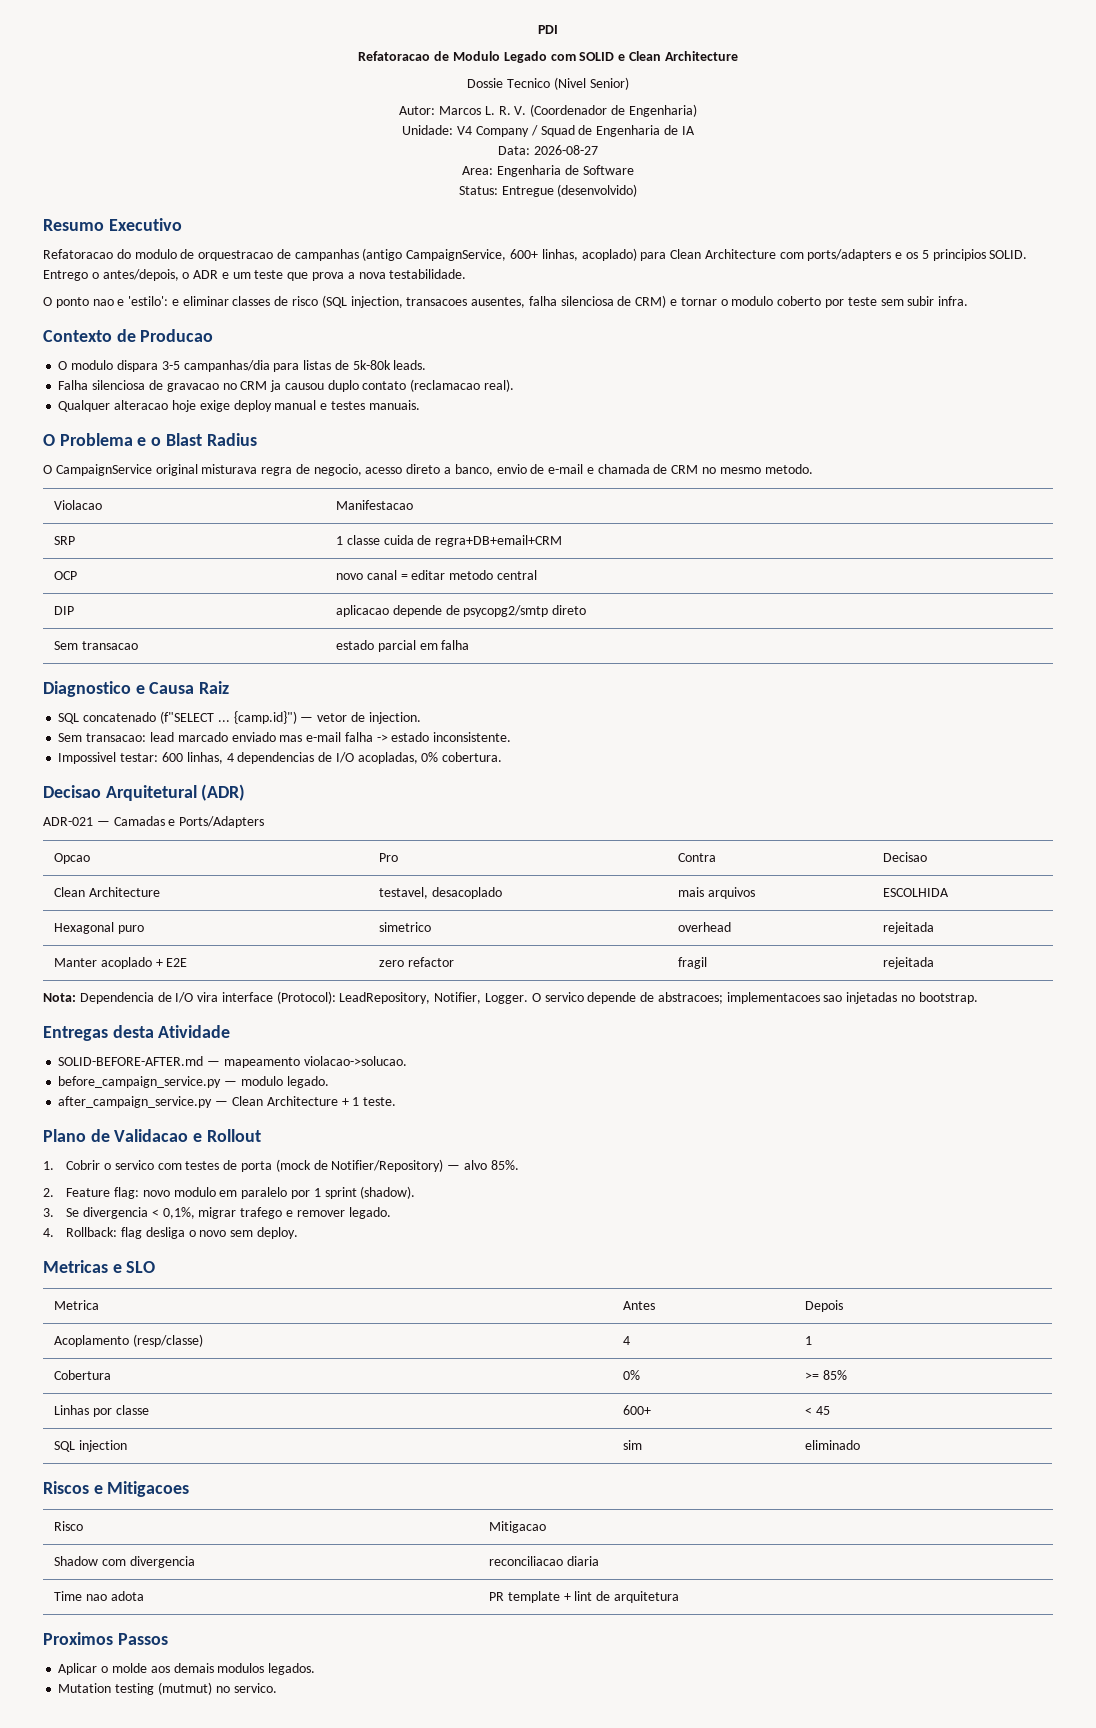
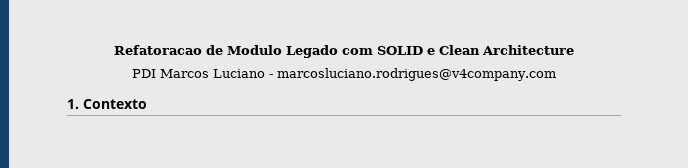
- PDI
- Dossie Tecnico (Nivel Senior)
- Autor: Marcos L. R. V. (Coordenador de Engenharia)
- Unidade: V4 Company / Squad de Engenharia de IA
- Data: 2026-08-27
- Area: Engenharia de Software
- Status: Entregue (desenvolvido)
- Resumo Executivo
- Refatoracao do modulo de orquestracao de campanhas (antigo CampaignService, 600+ linhas, acoplado) para Clean Architecture com ports/adapters e os 5 principios SOLID. Entrego o antes/depois, o ADR e um teste que prova a nova testabilidade.
- O ponto nao e 'estilo': e eliminar classes de risco (SQL injection, transacoes ausentes, falha silenciosa de CRM) e tornar o modulo coberto por teste sem subir infra.
- Contexto de Producao
- O modulo dispara 3-5 campanhas/dia para listas de 5k-80k leads.
- Falha silenciosa de gravacao no CRM ja causou duplo contato (reclamacao real).
- Qualquer alteracao hoje exige deploy manual e testes manuais.
- O Problema e o Blast Radius
- O CampaignService original misturava regra de negocio, acesso direto a banco, envio de e-mail e chamada de CRM no mesmo metodo.
- Violacao | Manifestacao
- SRP | 1 classe cuida de regra+DB+email+CRM
- OCP | novo canal = editar metodo central
- DIP | aplicacao depende de psycopg2/smtp direto
- Sem transacao | estado parcial em falha
- Diagnostico e Causa Raiz
- SQL concatenado (f"SELECT ... {camp.id}") — vetor de injection.
- Sem transacao: lead marcado enviado mas e-mail falha -> estado inconsistente.
- Impossivel testar: 600 linhas, 4 dependencias de I/O acopladas, 0% cobertura.
- Decisao Arquitetural (ADR)
- ADR-021 — Camadas e Ports/Adapters
- Opcao | Pro | Contra | Decisao
- Clean Architecture | testavel, desacoplado | mais arquivos | ESCOLHIDA
- Hexagonal puro | simetrico | overhead | rejeitada
- Manter acoplado + E2E | zero refactor | fragil | rejeitada
- Nota: Dependencia de I/O vira interface (Protocol): LeadRepository, Notifier, Logger. O servico depende de abstracoes; implementacoes sao injetadas no bootstrap.
- Entregas desta Atividade
- SOLID-BEFORE-AFTER.md — mapeamento violacao->solucao.
- before_campaign_service.py — modulo legado.
- after_campaign_service.py — Clean Architecture + 1 teste.
- Plano de Validacao e Rollout
- 1. Cobrir o servico com testes de porta (mock de Notifier/Repository) — alvo 85%.
- 2. Feature flag: novo modulo em paralelo por 1 sprint (shadow).
- 3. Se divergencia < 0,1%, migrar trafego e remover legado.
- 4. Rollback: flag desliga o novo sem deploy.
- Metricas e SLO
- Metrica | Antes | Depois
- Acoplamento (resp/classe) | 4 | 1
- Cobertura | 0% | >= 85%
- Linhas por classe | 600+ | < 45
- SQL injection | sim | eliminado
- Riscos e Mitigacoes
- Risco | Mitigacao
- Shadow com divergencia | reconciliacao diaria
- Time nao adota | PR template + lint de arquitetura
- Proximos Passos
- Aplicar o molde aos demais modulos legados.
- Mutation testing (mutmut) no servico.
+ PDI Marcos Luciano - marcosluciano.rodrigues@v4company.com
+ 1. Contexto

